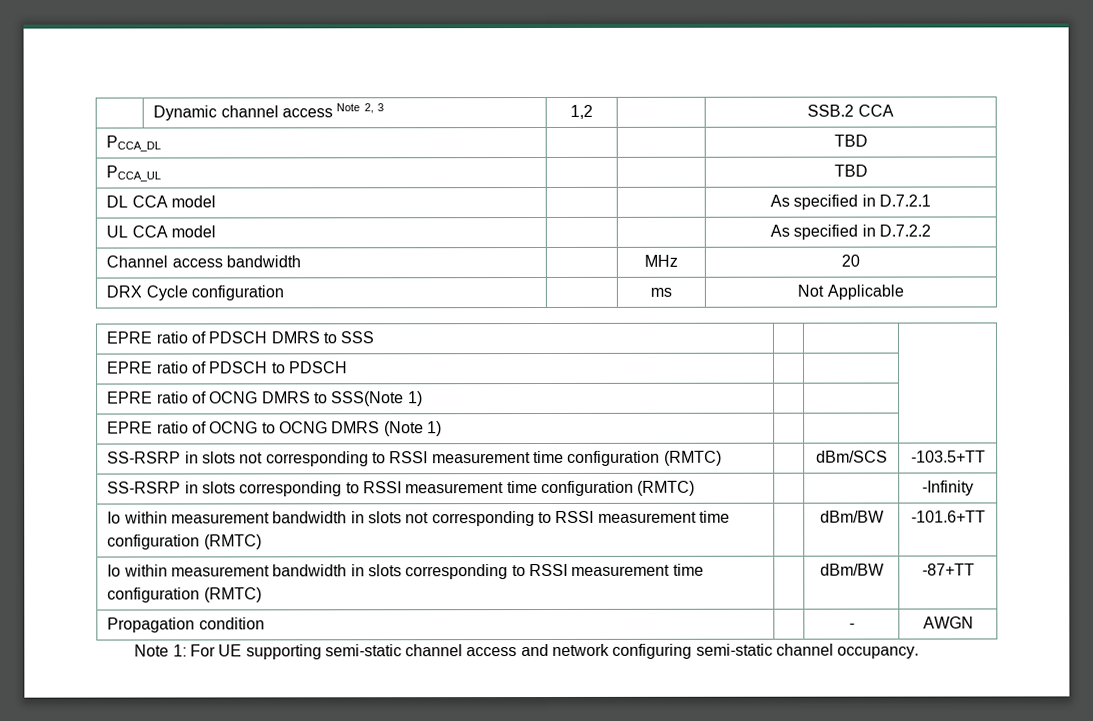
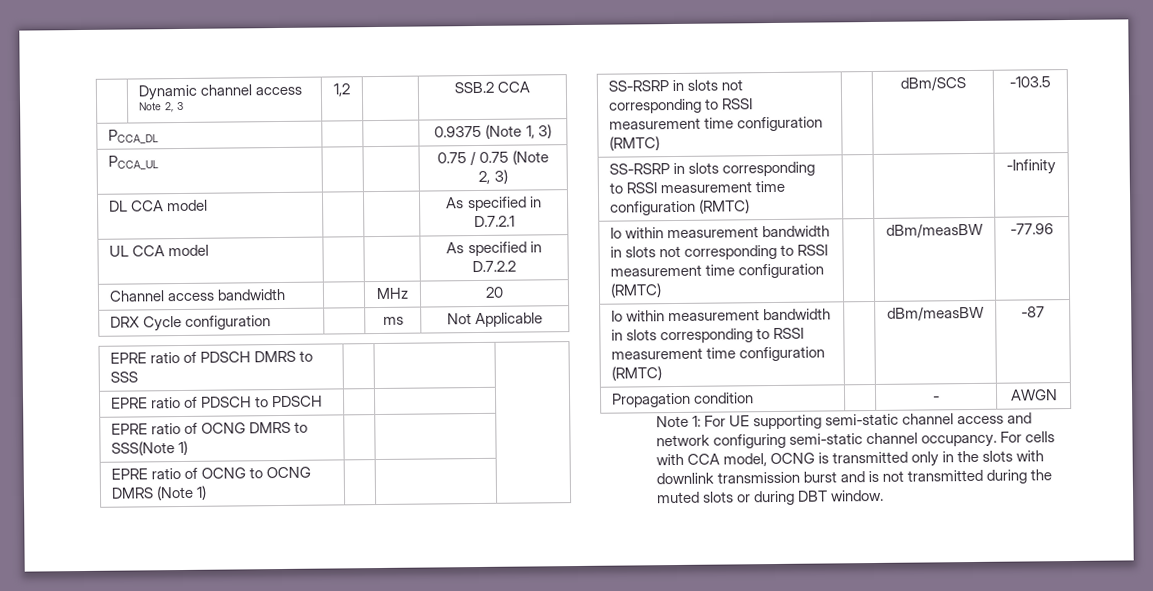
- PCCA_DL | | | TBD
- PCCA_UL | | | TBD
+ PCCA_DL | | | 0.9375 (Note 1, 3)
+ PCCA_UL | | | 0.75 / 0.75 (Note 2, 3)
- SS-RSRP in slots not corresponding to RSSI measurement time configuration (RMTC) | | dBm/SCS | -103.5+TT
+ SS-RSRP in slots not corresponding to RSSI measurement time configuration (RMTC) | | dBm/SCS | -103.5
- Io within measurement bandwidth in slots not corresponding to RSSI measurement time configuration (RMTC) | | dBm/BW | -101.6+TT
+ Io within measurement bandwidth in slots not corresponding to RSSI measurement time configuration (RMTC) | | dBm/measBW | -77.96
- Io within measurement bandwidth in slots corresponding to RSSI measurement time configuration (RMTC) | | dBm/BW | -87+TT
+ Io within measurement bandwidth in slots corresponding to RSSI measurement time configuration (RMTC) | | dBm/measBW | -87
+ For cells with CCA model, OCNG is transmitted only in the slots with downlink transmission burst and is not transmitted during the muted slots or during DBT window.

